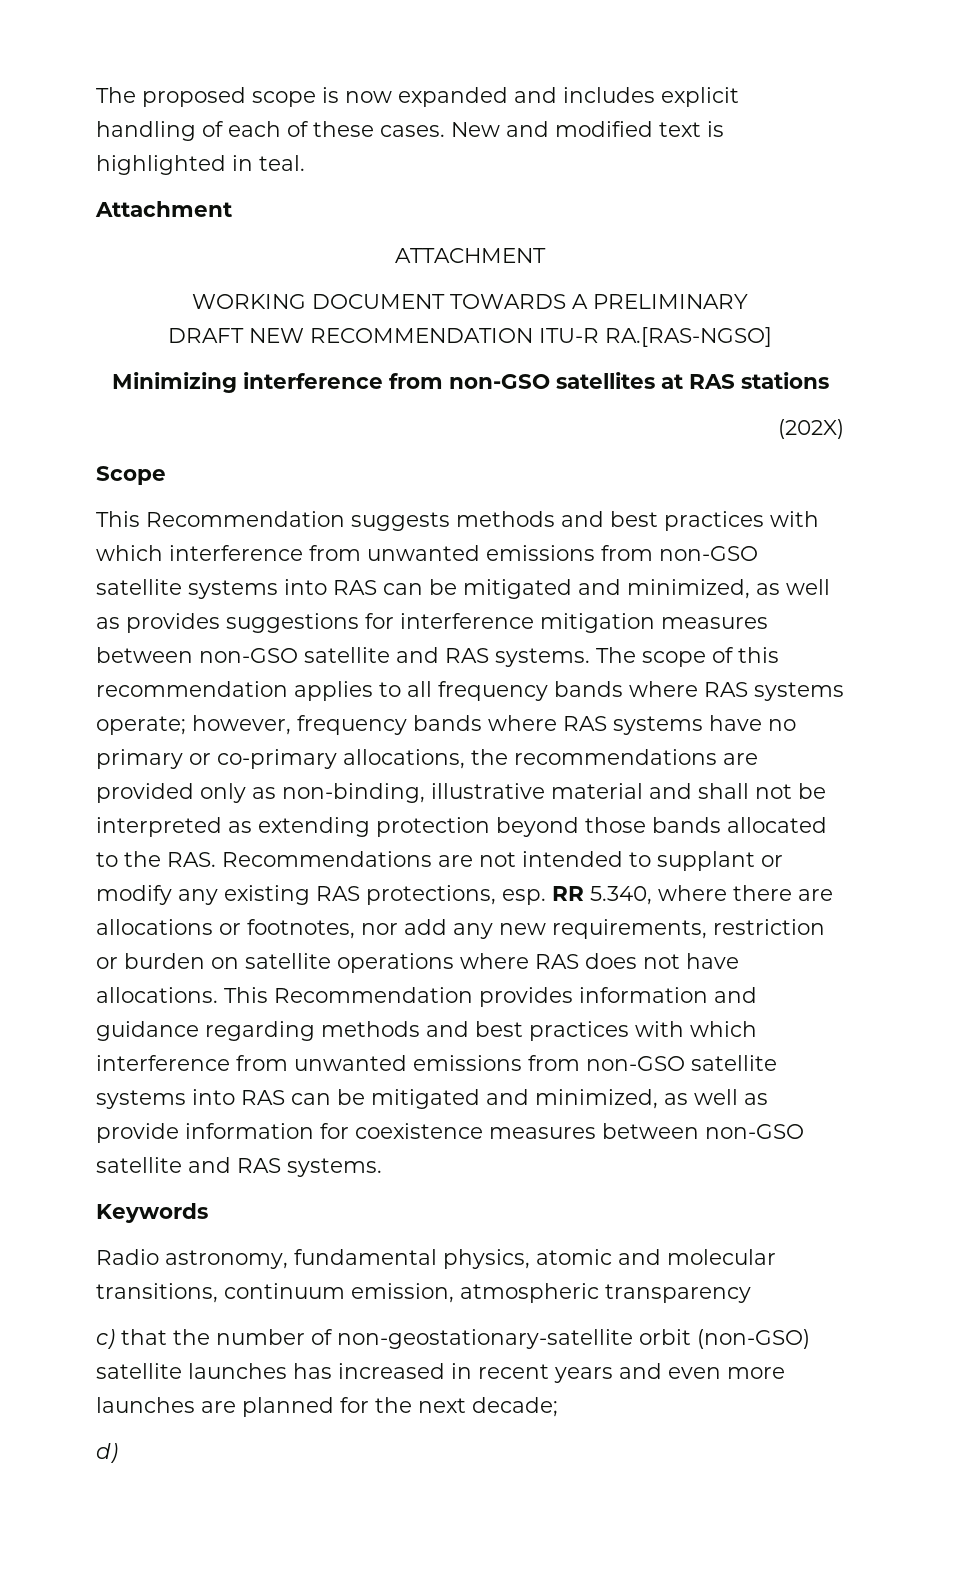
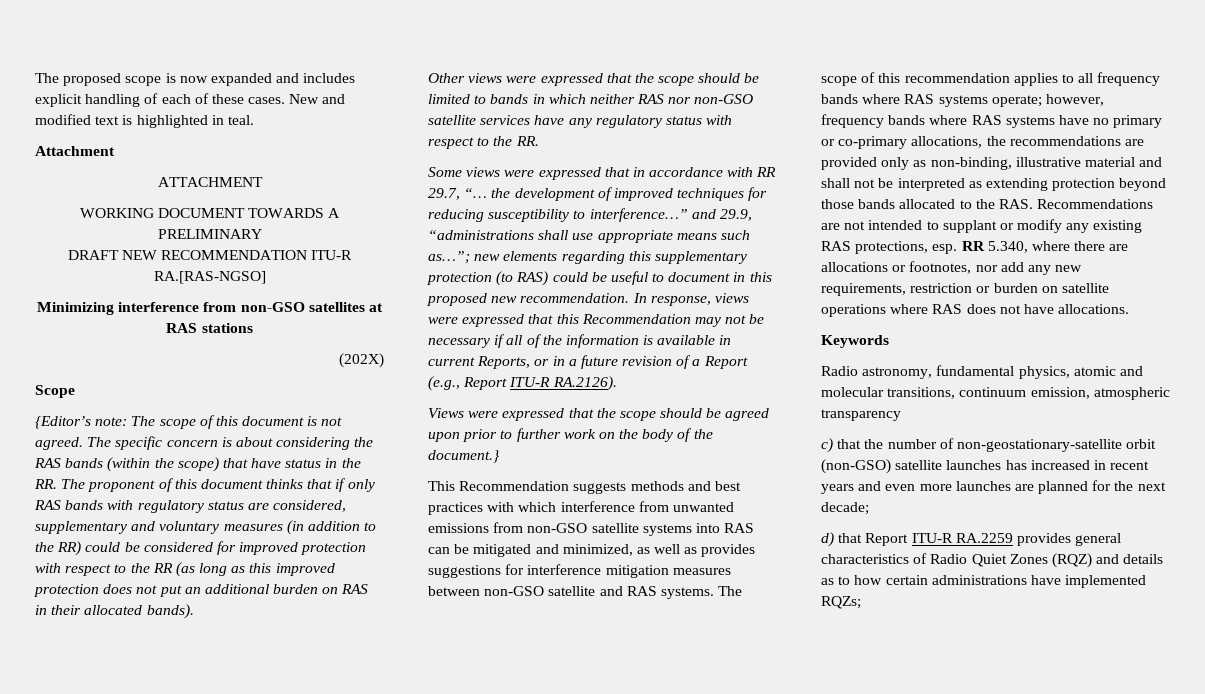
+ {Editor’s note: The scope of this document is not agreed. The specific concern is about considering the RAS bands (within the scope) that have status in the RR. The proponent of this document thinks that if only RAS bands with regulatory status are considered, supplementary and voluntary measures (in addition to the RR) could be considered for improved protection with respect to the RR (as long as this improved protection does not put an additional burden on RAS in their allocated bands).
+ Other views were expressed that the scope should be limited to bands in which neither RAS nor non-GSO satellite services have any regulatory status with respect to the RR.
+ Some views were expressed that in accordance with RR 29.7, “… the development of improved techniques for reducing susceptibility to interference…” and 29.9, “administrations shall use appropriate means such as…”; new elements regarding this supplementary protection (to RAS) could be useful to document in this proposed new recommendation. In response, views were expressed that this Recommendation may not be necessary if all of the information is available in current Reports, or in a future revision of a Report (e.g., Report ITU-R RA.2126).
+ Views were expressed that the scope should be agreed upon prior to further work on the body of the document.}
- This Recommendation provides information and guidance regarding methods and best practices with which interference from unwanted emissions from non-GSO satellite systems into RAS can be mitigated and minimized, as well as provide information for coexistence measures between non-GSO satellite and RAS systems.
- d)
+ d) that Report ITU-R RA.2259 provides general characteristics of Radio Quiet Zones (RQZ) and details as to how certain administrations have implemented RQZs;

